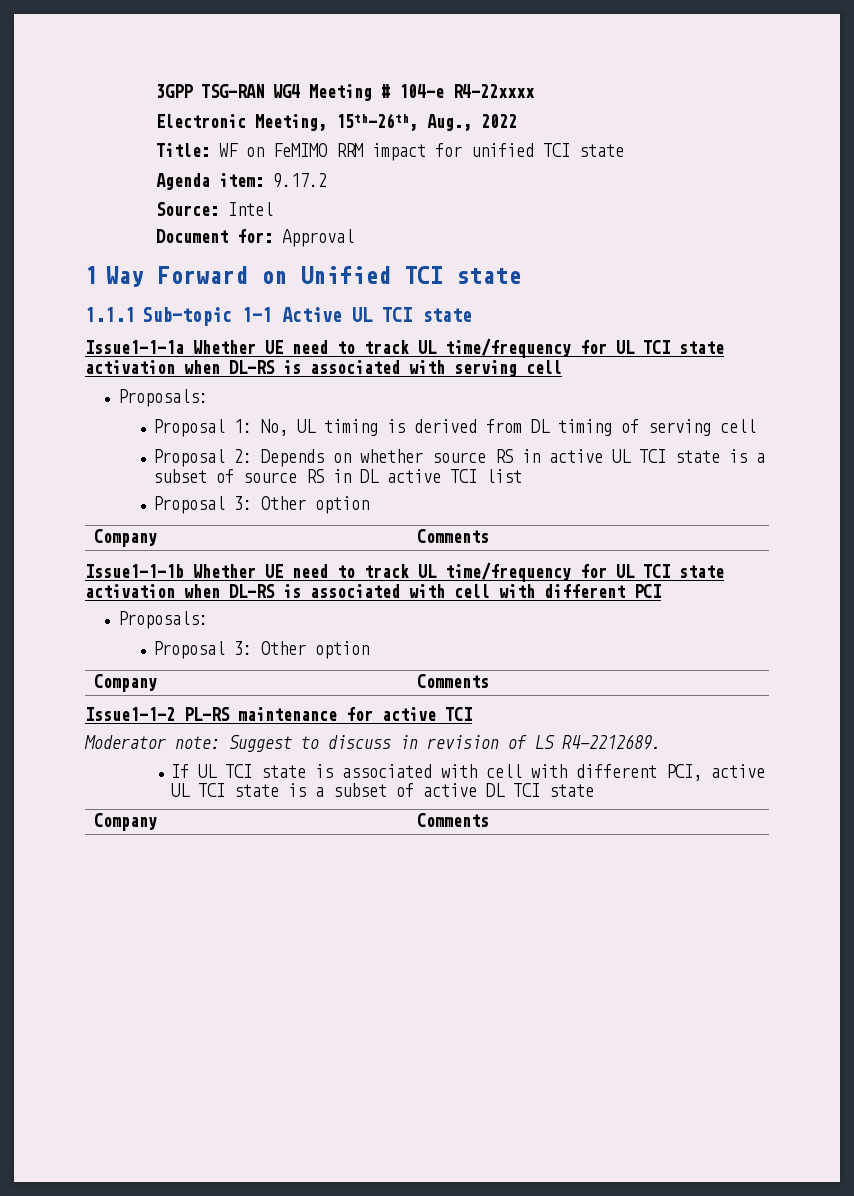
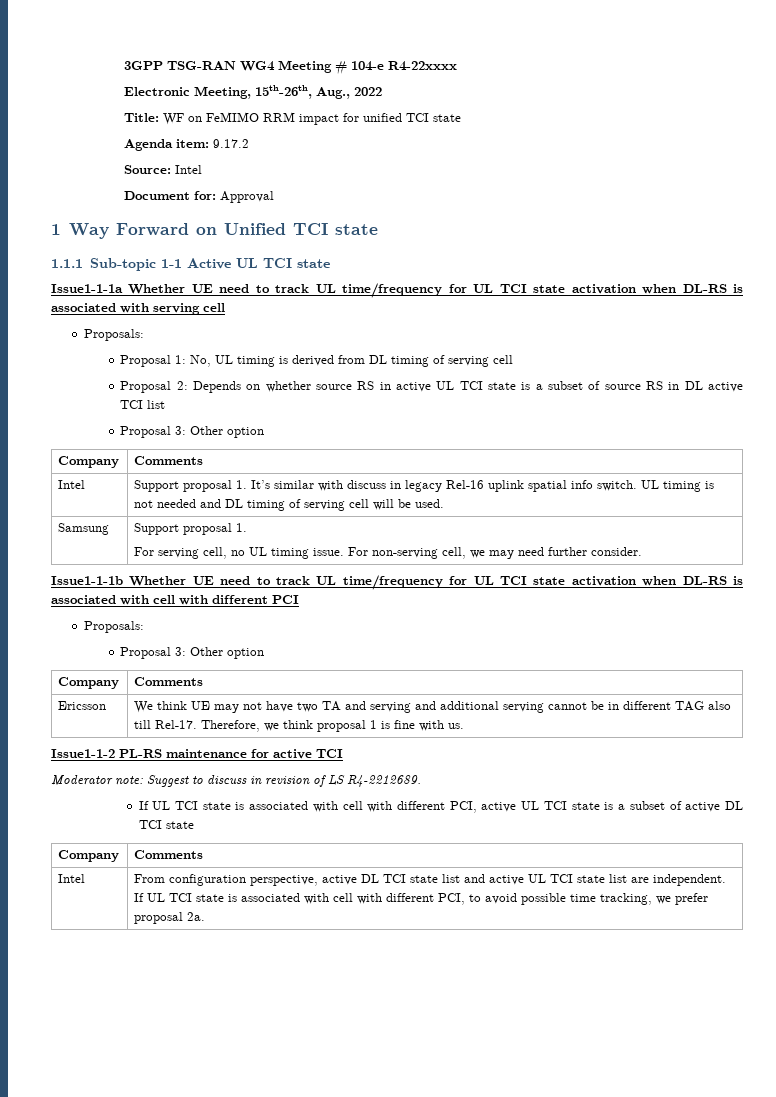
+ Intel | Support proposal 1. It’s similar with discuss in legacy Rel-16 uplink spatial info switch. UL timing is not needed and DL timing of serving cell will be used.
+ Samsung | Support proposal 1.
+ For serving cell, no UL timing issue. For non-serving cell, we may need further consider.
+ Ericsson | We think UE may not have two TA and serving and additional serving cannot be in different TAG also till Rel-17. Therefore, we think proposal 1 is fine with us.
+ Intel | From configuration perspective, active DL TCI state list and active UL TCI state list are independent. If UL TCI state is associated with cell with different PCI, to avoid possible time tracking, we prefer proposal 2a.

